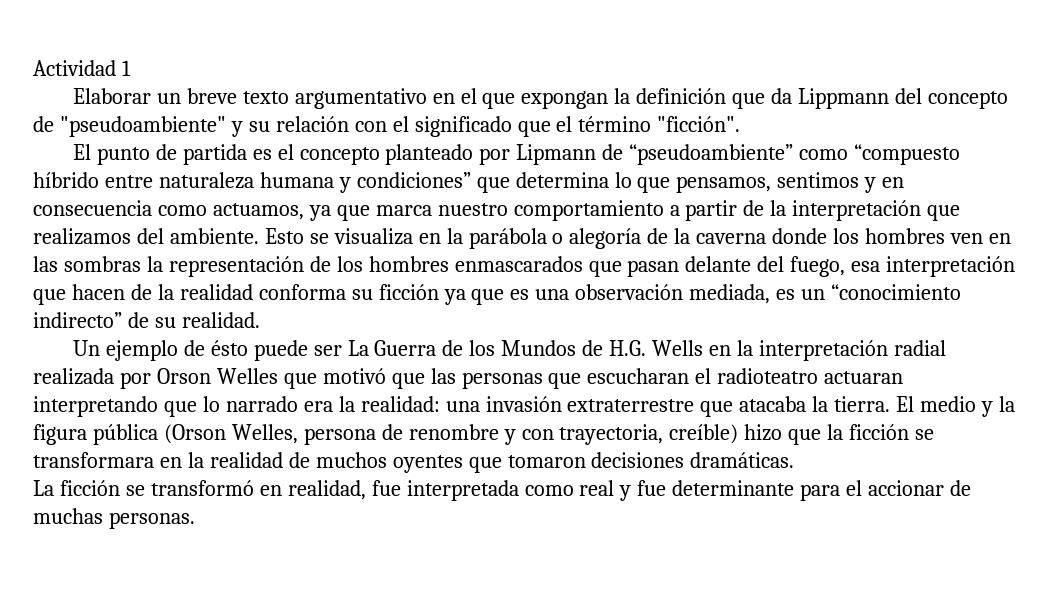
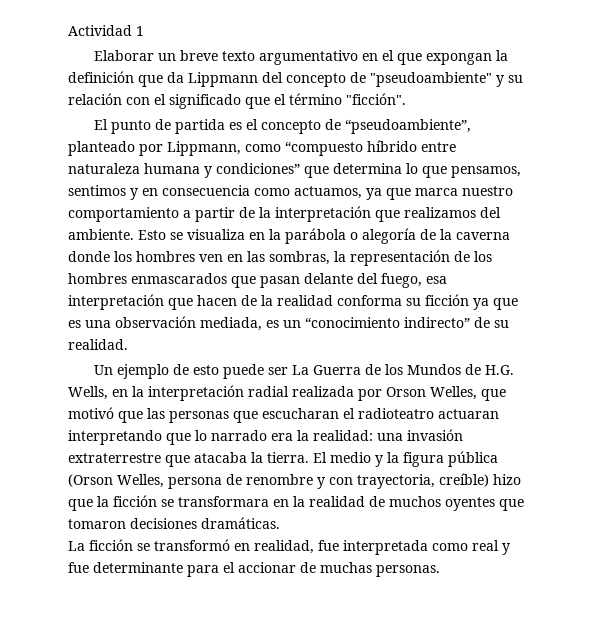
- El punto de partida es el concepto planteado por Lipmann de “pseudoambiente” como “compuesto híbrido entre naturaleza humana y condiciones” que determina lo que pensamos, sentimos y en consecuencia como actuamos, ya que marca nuestro comportamiento a partir de la interpretación que realizamos del ambiente.
+ El punto de partida es el concepto de “pseudoambiente”, planteado por Lippmann, como “compuesto híbrido entre naturaleza humana y condiciones” que determina lo que pensamos, sentimos y en consecuencia como actuamos, ya que marca nuestro comportamiento a partir de la interpretación que realizamos del ambiente.
- Esto se visualiza en la parábola o alegoría de la caverna donde los hombres ven en las sombras la representación de los hombres enmascarados que pasan delante del fuego, esa interpretación que hacen de la realidad conforma su ficción ya que es una observación mediada, es un “conocimiento indirecto” de su realidad.
+ Esto se visualiza en la parábola o alegoría de la caverna donde los hombres ven en las sombras, la representación de los hombres enmascarados que pasan delante del fuego, esa interpretación que hacen de la realidad conforma su ficción ya que es una observación mediada, es un “conocimiento indirecto” de su realidad.
- Un ejemplo de ésto puede ser La Guerra de los Mundos de H.G. Wells en la interpretación radial realizada por Orson Welles que motivó que las personas que escucharan el radioteatro actuaran interpretando que lo narrado era la realidad: una invasión extraterrestre que atacaba la tierra.
+ Un ejemplo de esto puede ser La Guerra de los Mundos de H.G. Wells, en la interpretación radial realizada por Orson Welles, que motivó que las personas que escucharan el radioteatro actuaran interpretando que lo narrado era la realidad: una invasión extraterrestre que atacaba la tierra.

